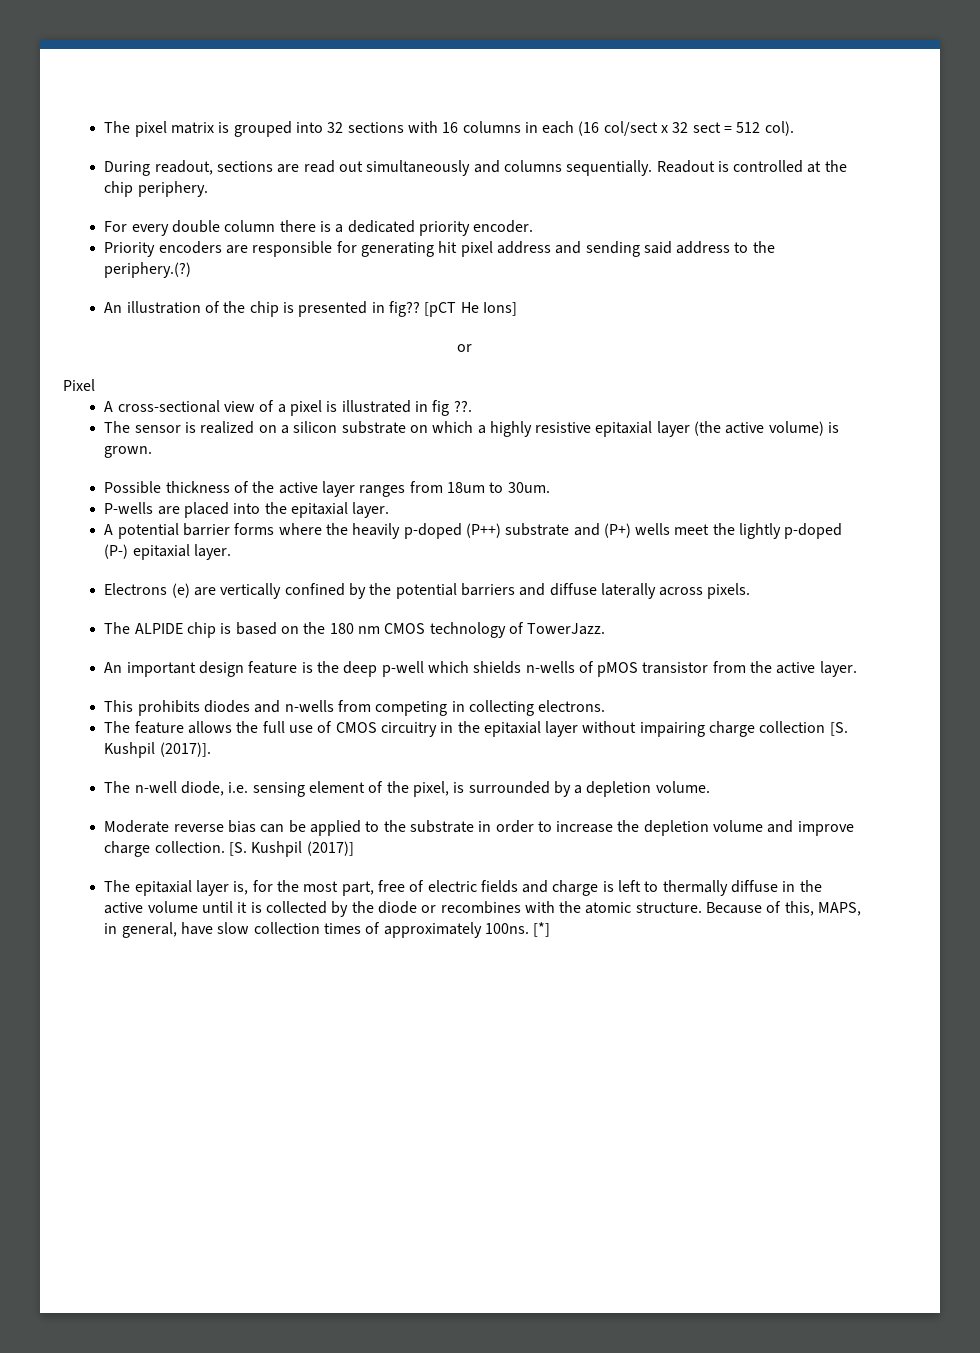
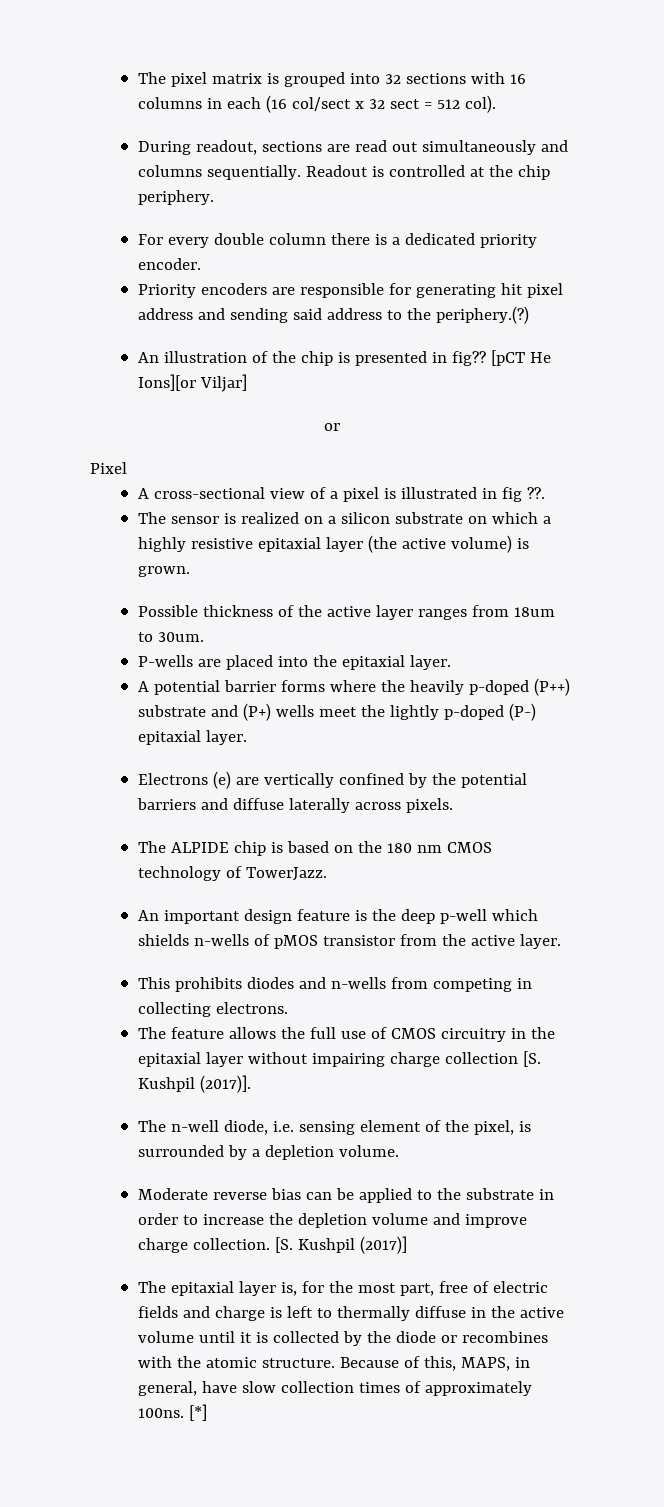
- [pCT He Ions]
+ [pCT He Ions][or Viljar]

